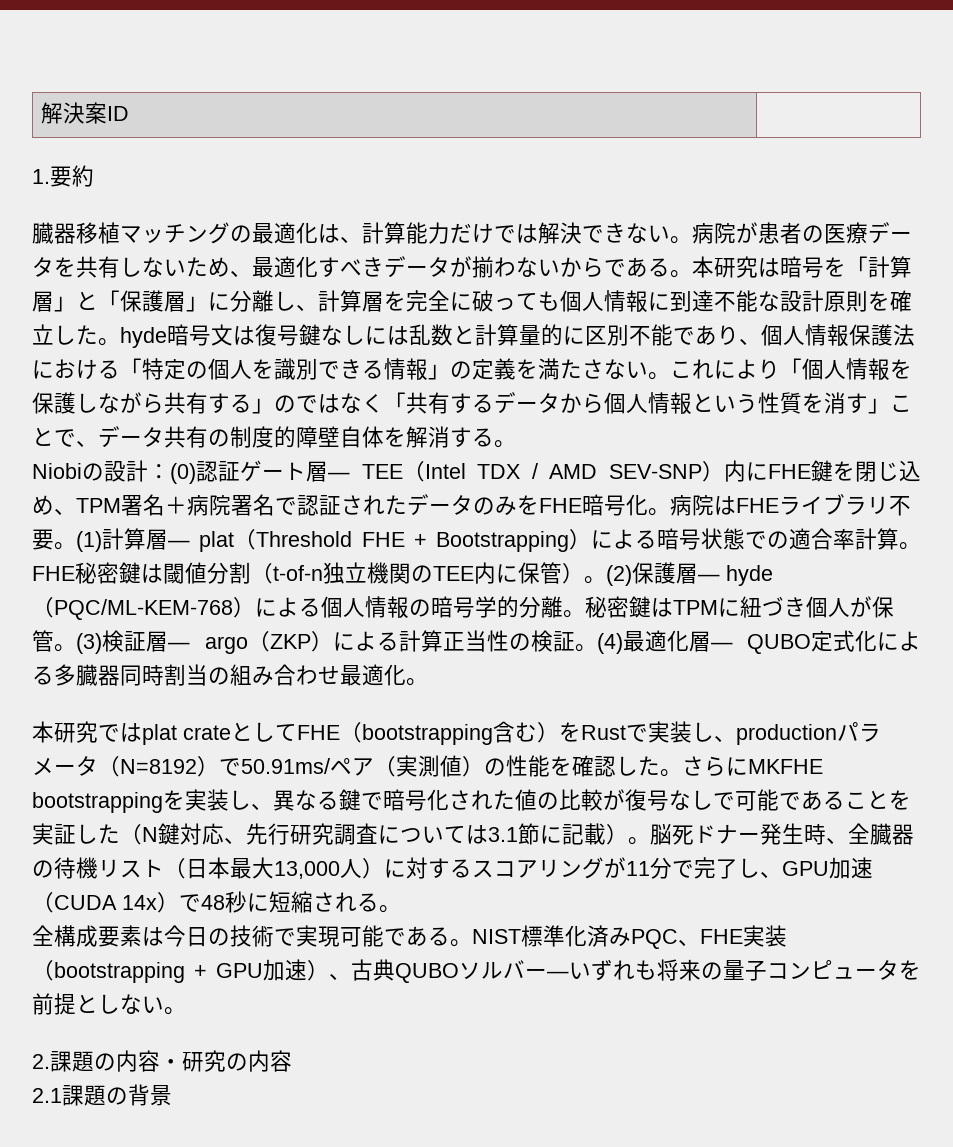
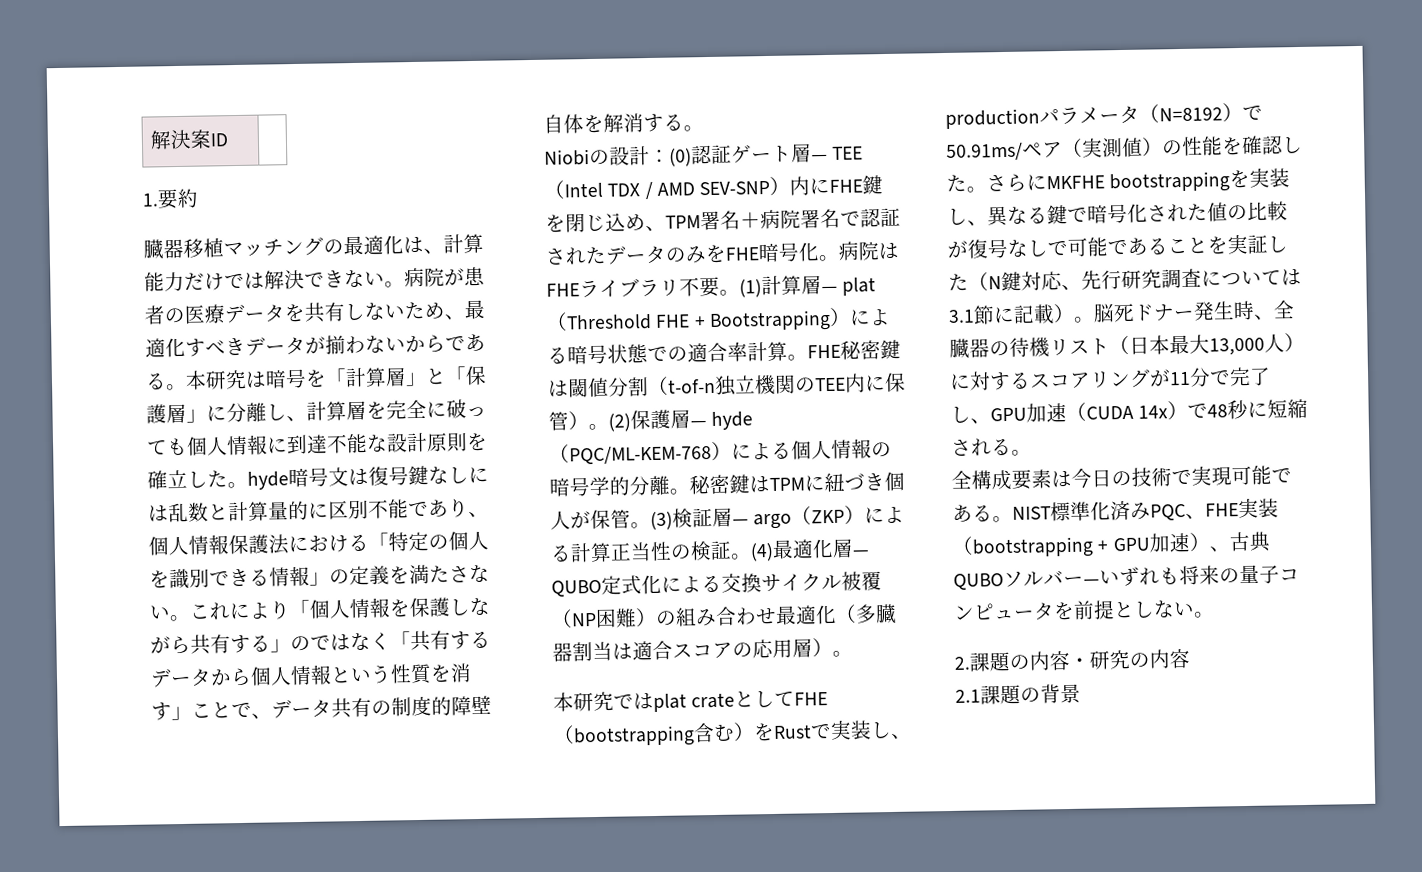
- (4)最適化層— QUBO定式化による多臓器同時割当の組み合わせ最適化。
+ (4)最適化層— QUBO定式化による交換サイクル被覆（NP困難）の組み合わせ最適化（多臓器割当は適合スコアの応用層）。

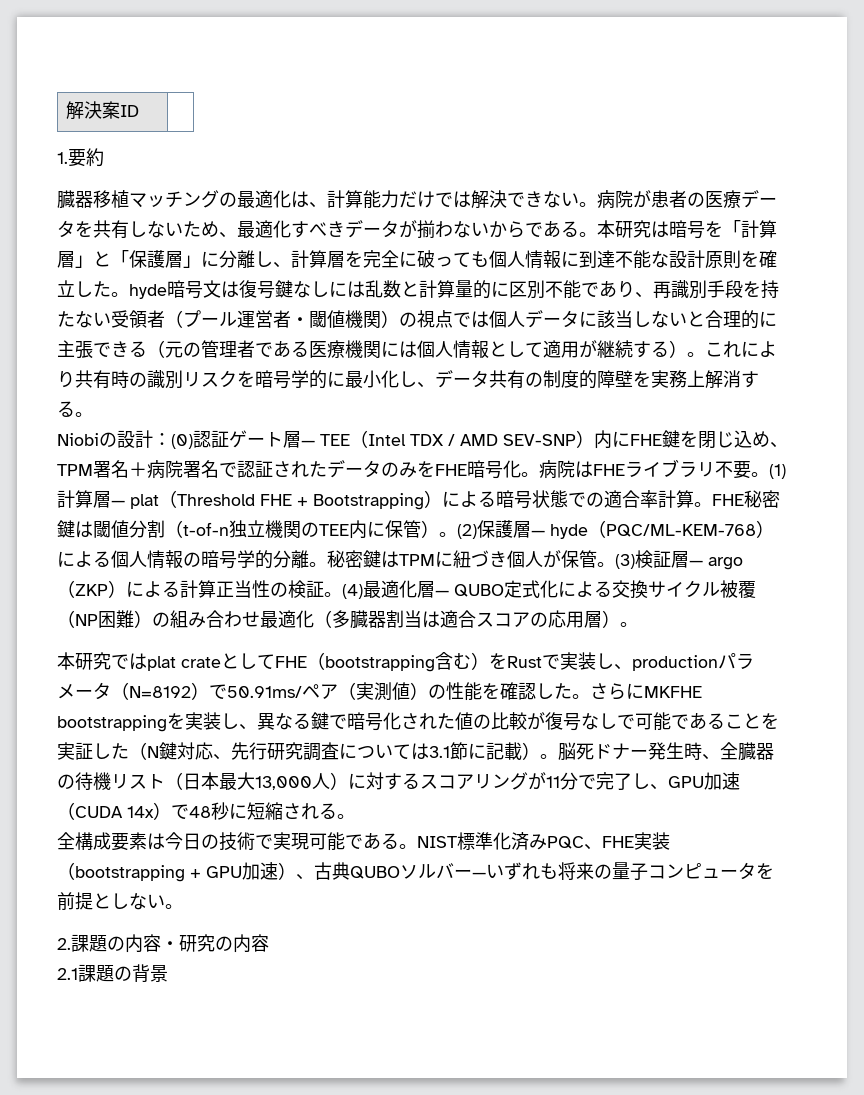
- 本研究は暗号を「計算層」と「保護層」に分離し、計算層を完全に破っても個人情報に到達不能な設計原則を確立した。hyde暗号文は復号鍵なしには乱数と計算量的に区別不能であり、個人情報保護法における「特定の個人を識別できる情報」の定義を満たさない。これにより「個人情報を保護しながら共有する」のではなく「共有するデータから個人情報という性質を消す」ことで、データ共有の制度的障壁自体を解消する。
+ 本研究は暗号を「計算層」と「保護層」に分離し、計算層を完全に破っても個人情報に到達不能な設計原則を確立した。hyde暗号文は復号鍵なしには乱数と計算量的に区別不能であり、再識別手段を持たない受領者（プール運営者・閾値機関）の視点では個人データに該当しないと合理的に主張できる（元の管理者である医療機関には個人情報として適用が継続する）。これにより共有時の識別リスクを暗号学的に最小化し、データ共有の制度的障壁を実務上解消する。

